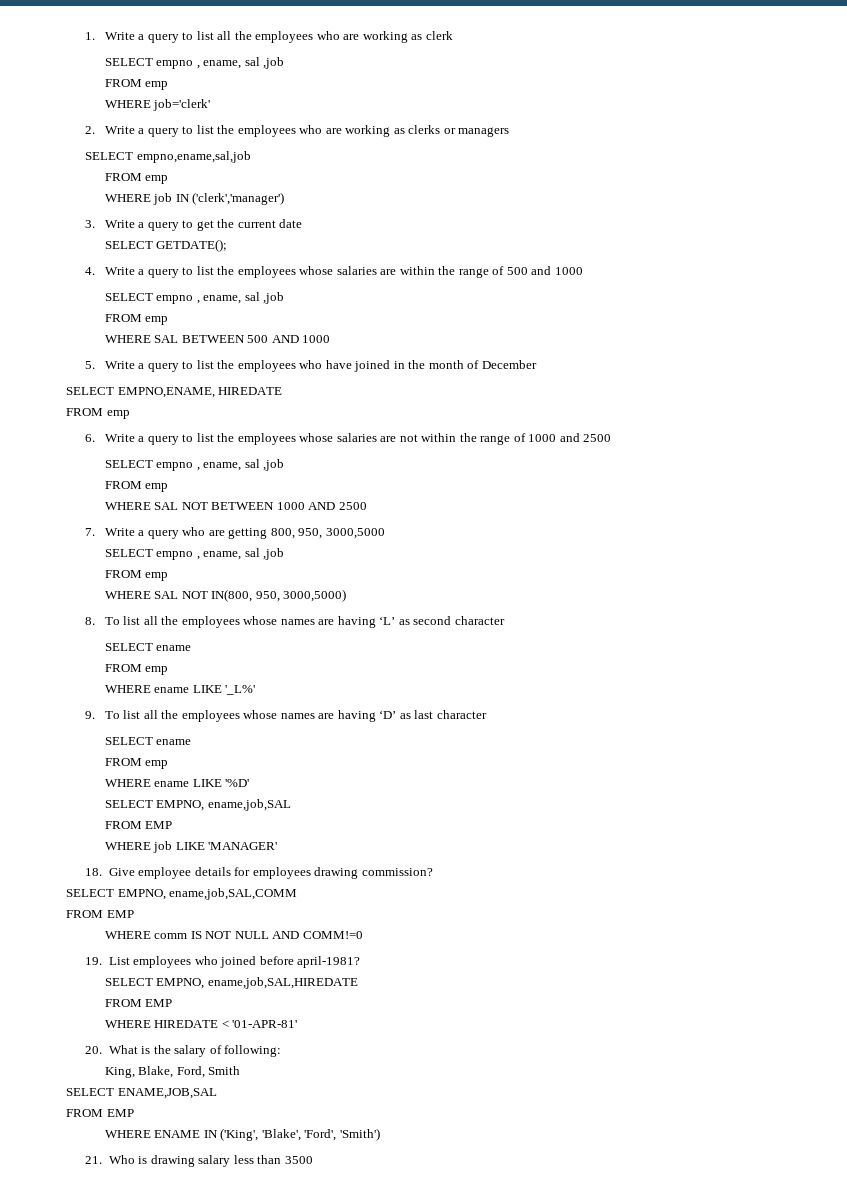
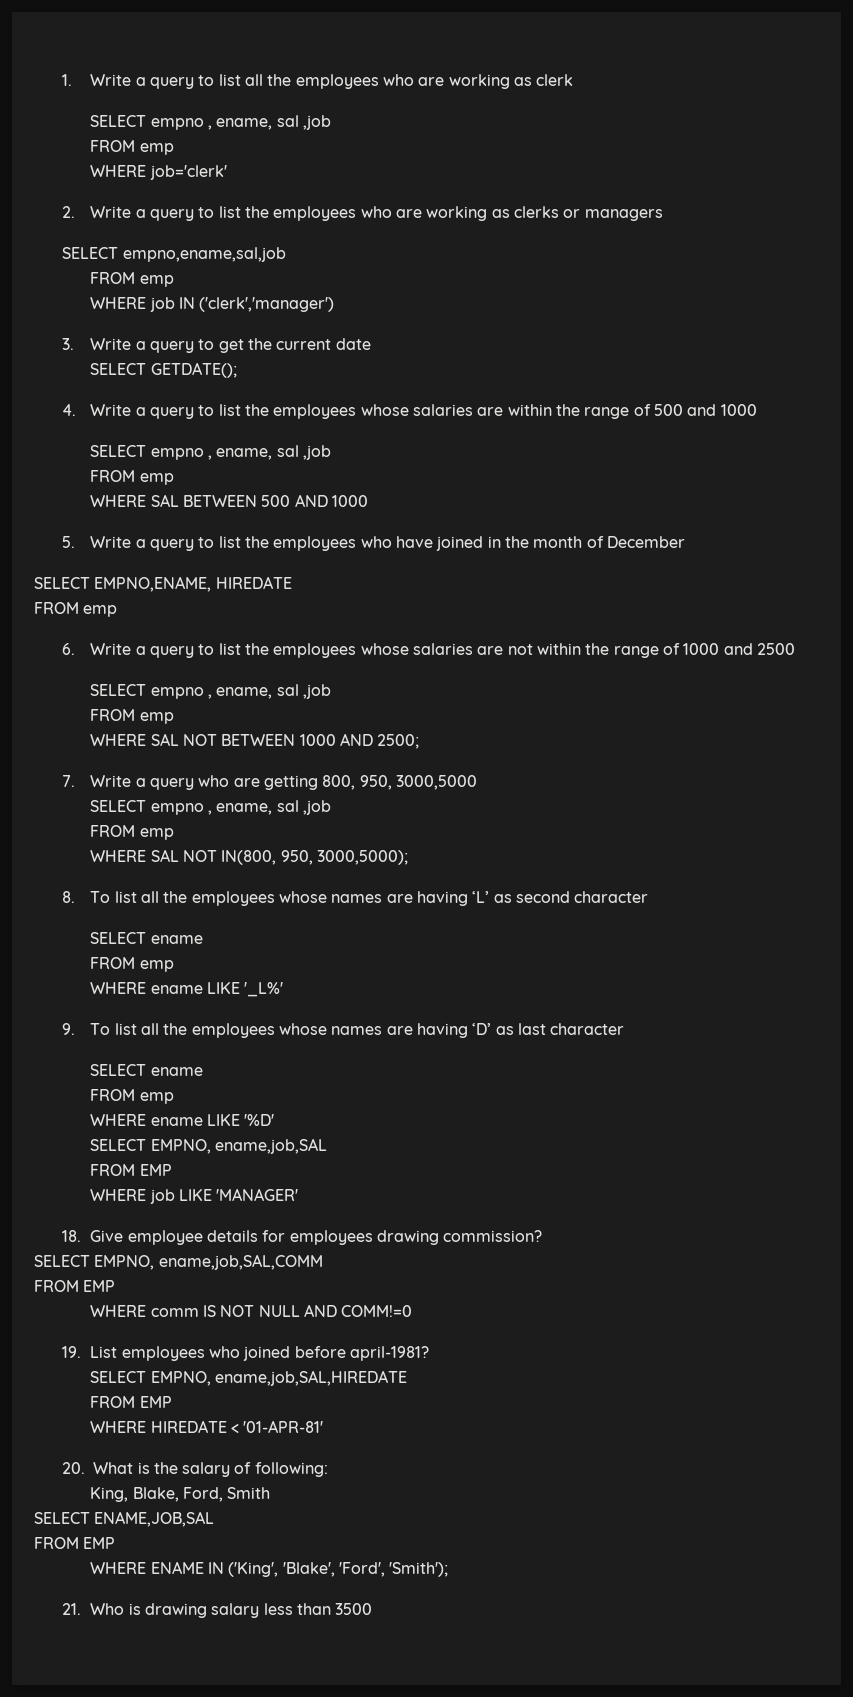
- WHERE SAL NOT BETWEEN 1000 AND 2500
+ WHERE SAL NOT BETWEEN 1000 AND 2500;
- WHERE SAL NOT IN(800, 950, 3000,5000)
+ WHERE SAL NOT IN(800, 950, 3000,5000);
- WHERE ENAME IN ('King', 'Blake', 'Ford', 'Smith')
+ WHERE ENAME IN ('King', 'Blake', 'Ford', 'Smith');

